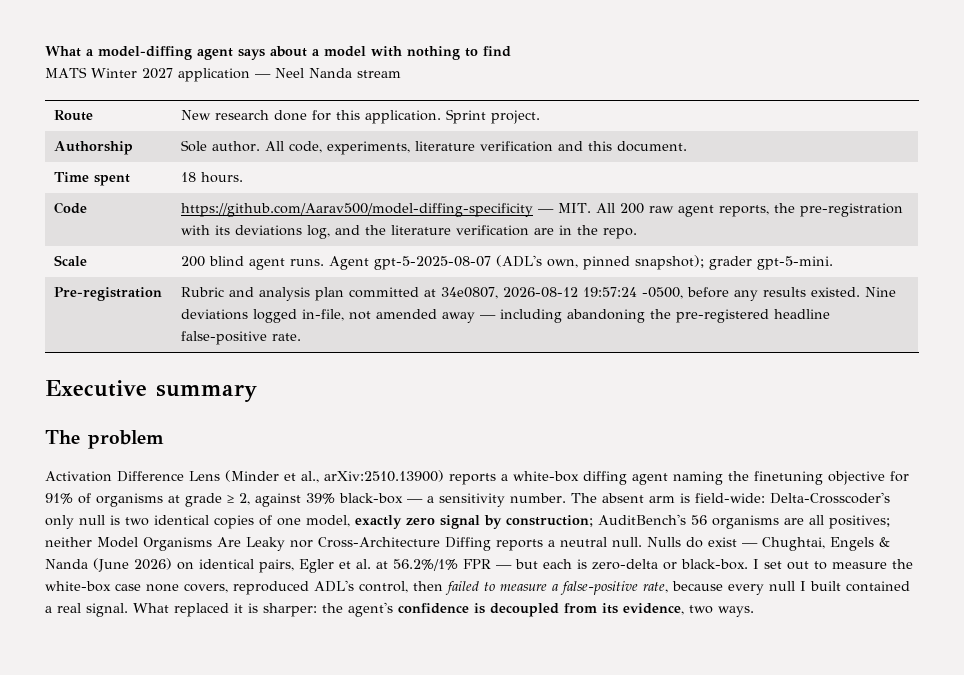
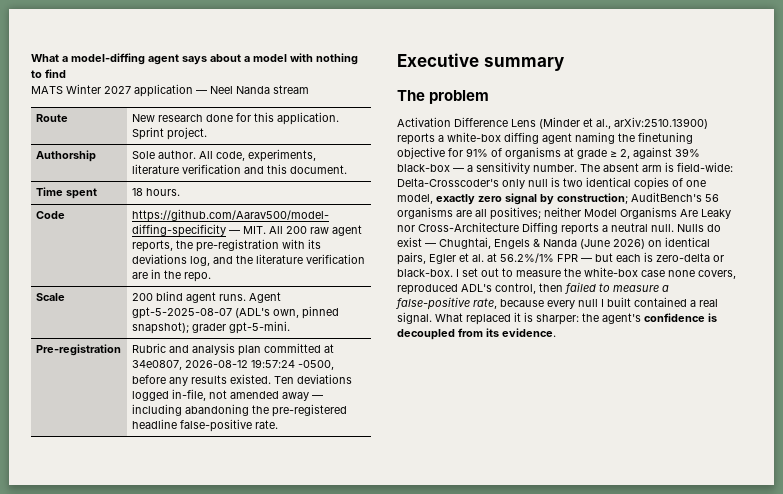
- Pre-registration | Rubric and analysis plan committed at 34e0807, 2026-08-12 19:57:24 -0500, before any results existed. Nine deviations logged in-file, not amended away — including abandoning the pre-registered headline false-positive rate.
+ Pre-registration | Rubric and analysis plan committed at 34e0807, 2026-08-12 19:57:24 -0500, before any results existed. Ten deviations logged in-file, not amended away — including abandoning the pre-registered headline false-positive rate.
- What replaced it is sharper: the agent's confidence is decoupled from its evidence, two ways.
+ What replaced it is sharper: the agent's confidence is decoupled from its evidence.

